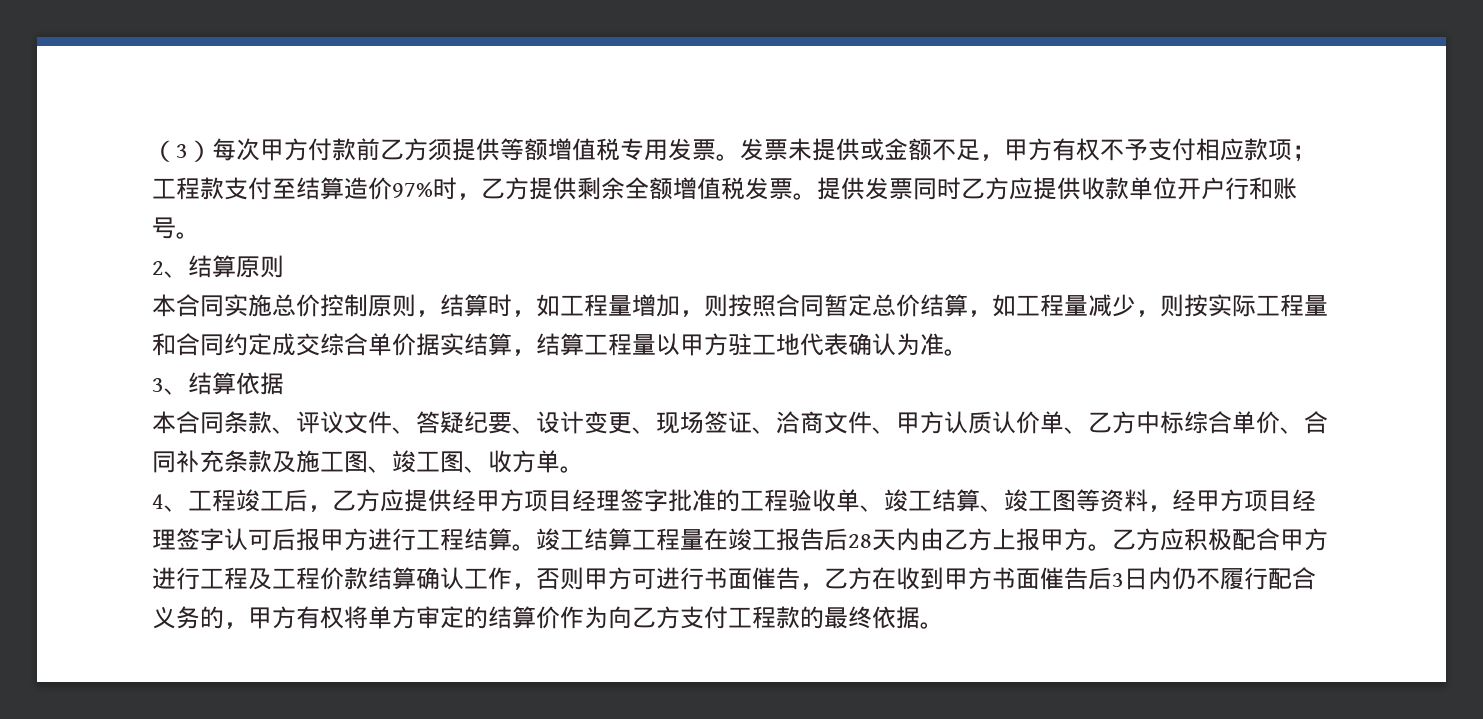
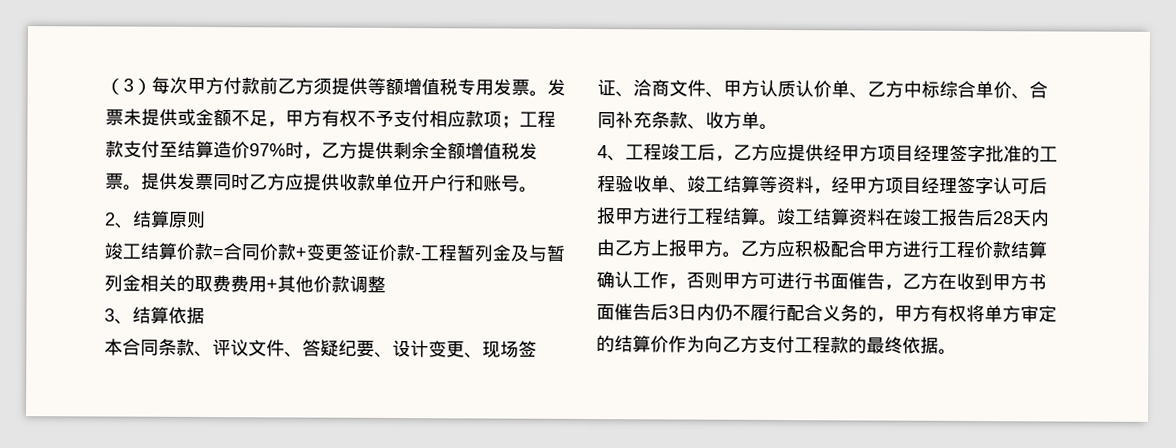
- 本合同实施总价控制原则，结算时，如工程量增加，则按照合同暂定总价结算，如工程量减少，则按实际工程量和合同约定成交综合单价据实结算，结算工程量以甲方驻工地代表确认为准。
+ 竣工结算价款=合同价款+变更签证价款-工程暂列金及与暂列金相关的取费费用+其他价款调整
- 本合同条款、评议文件、答疑纪要、设计变更、现场签证、洽商文件、甲方认质认价单、乙方中标综合单价、合同补充条款及施工图、竣工图、收方单。
+ 本合同条款、评议文件、答疑纪要、设计变更、现场签证、洽商文件、甲方认质认价单、乙方中标综合单价、合同补充条款、收方单。
- 4、工程竣工后，乙方应提供经甲方项目经理签字批准的工程验收单、竣工结算、竣工图等资料，经甲方项目经理签字认可后报甲方进行工程结算。
+ 4、工程竣工后，乙方应提供经甲方项目经理签字批准的工程验收单、竣工结算等资料，经甲方项目经理签字认可后报甲方进行工程结算。
- 竣工结算工程量在竣工报告后28天内由乙方上报甲方。
+ 竣工结算资料在竣工报告后28天内由乙方上报甲方。
- 乙方应积极配合甲方进行工程及工程价款结算确认工作，否则甲方可进行书面催告，乙方在收到甲方书面催告后3日内仍不履行配合义务的，甲方有权将单方审定的结算价作为向乙方支付工程款的最终依据。
+ 乙方应积极配合甲方进行工程价款结算确认工作，否则甲方可进行书面催告，乙方在收到甲方书面催告后3日内仍不履行配合义务的，甲方有权将单方审定的结算价作为向乙方支付工程款的最终依据。

